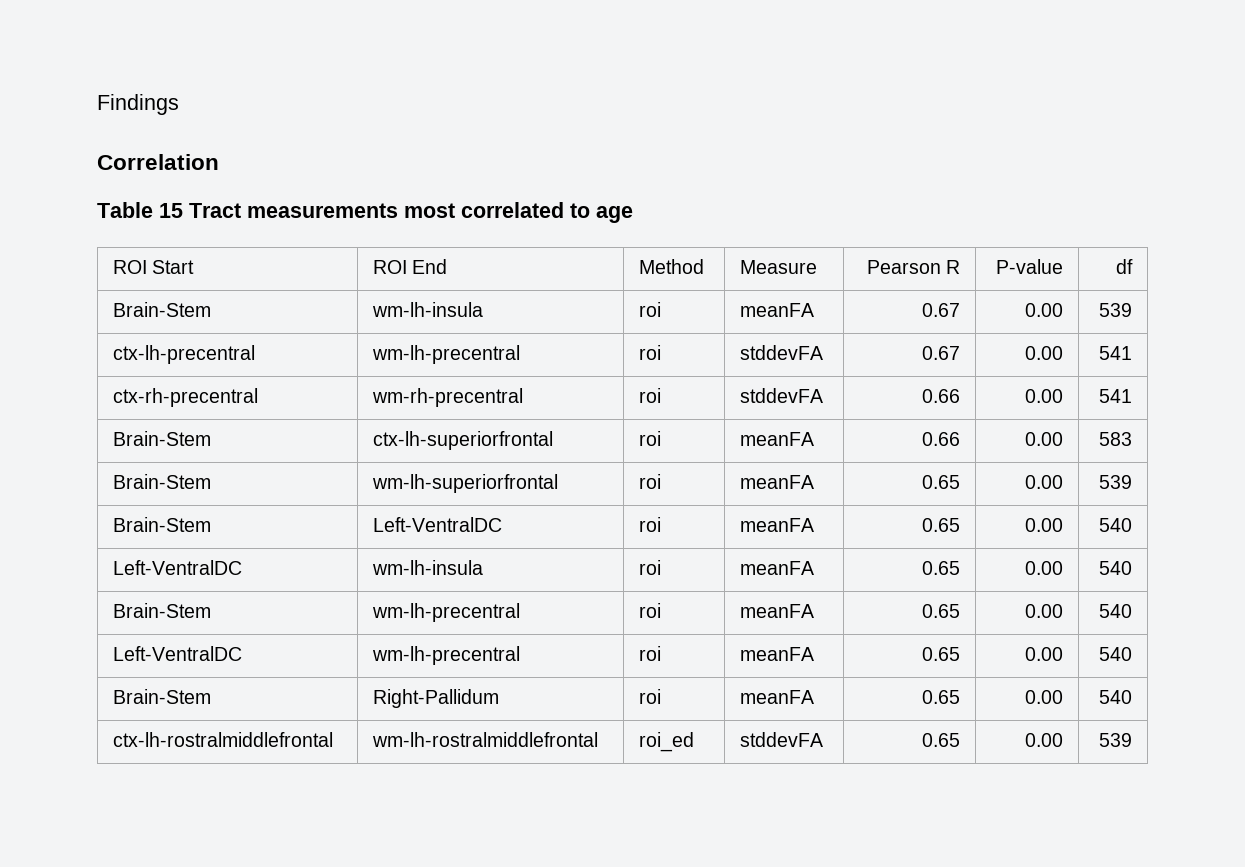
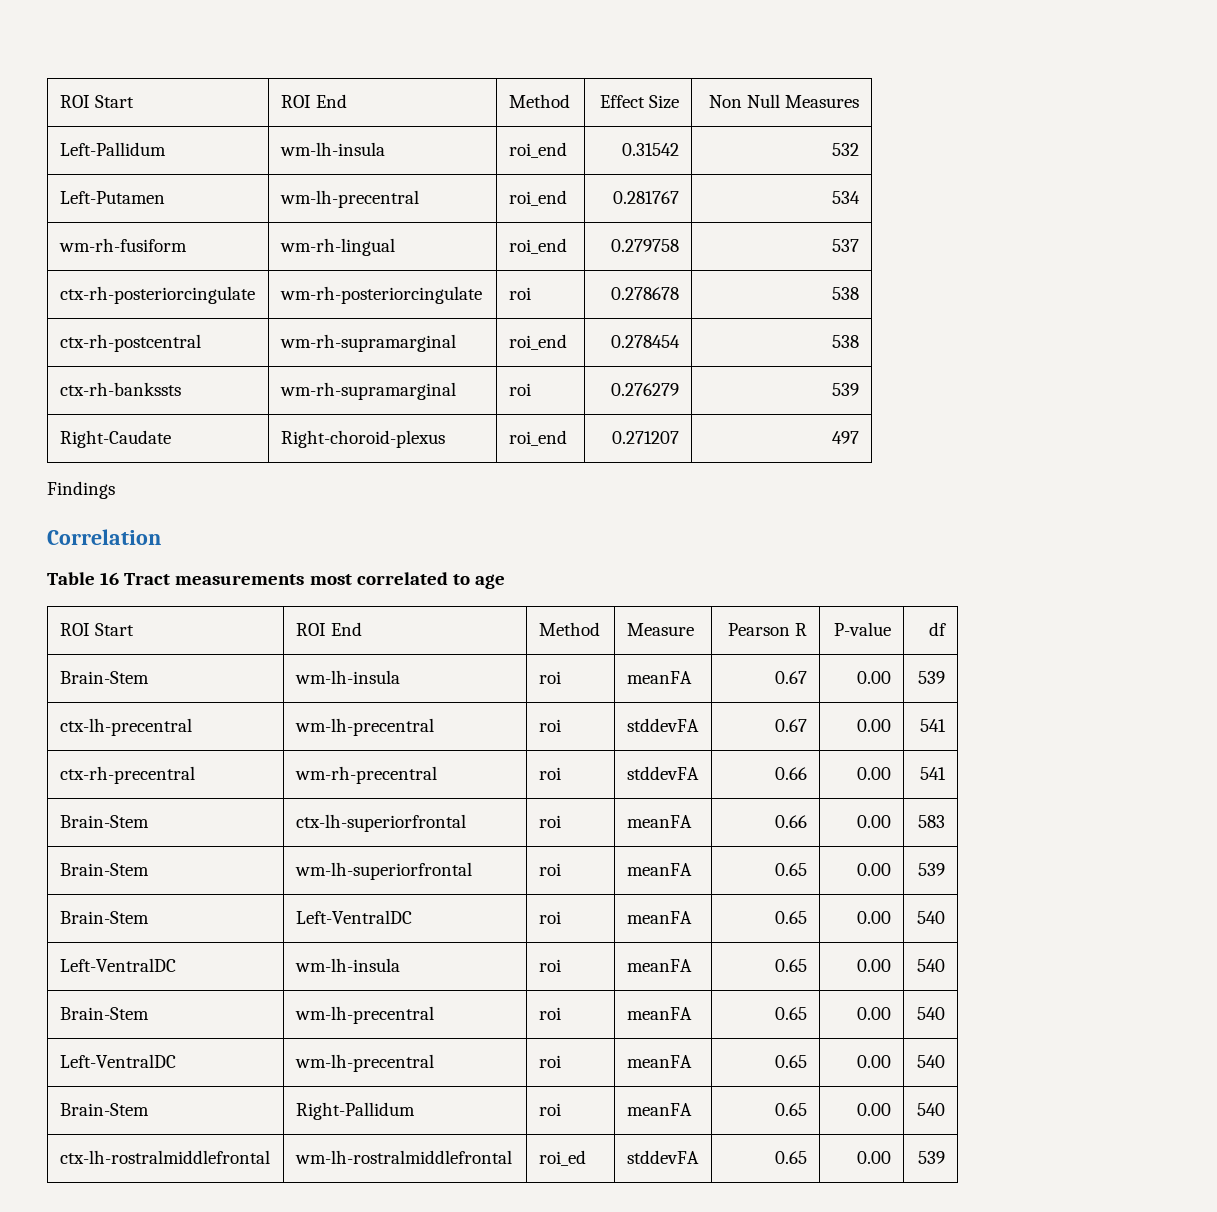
+ ROI Start | ROI End | Method | Effect Size | Non Null Measures
+ Left-Pallidum | wm-lh-insula | roi_end | 0.31542 | 532
+ Left-Putamen | wm-lh-precentral | roi_end | 0.281767 | 534
+ wm-rh-fusiform | wm-rh-lingual | roi_end | 0.279758 | 537
+ ctx-rh-posteriorcingulate | wm-rh-posteriorcingulate | roi | 0.278678 | 538
+ ctx-rh-postcentral | wm-rh-supramarginal | roi_end | 0.278454 | 538
+ ctx-rh-bankssts | wm-rh-supramarginal | roi | 0.276279 | 539
+ Right-Caudate | Right-choroid-plexus | roi_end | 0.271207 | 497
- Table 15 Tract measurements most correlated to age
+ Table 16 Tract measurements most correlated to age

